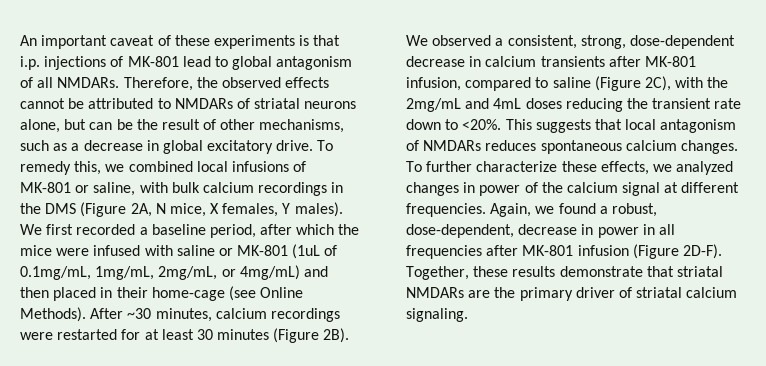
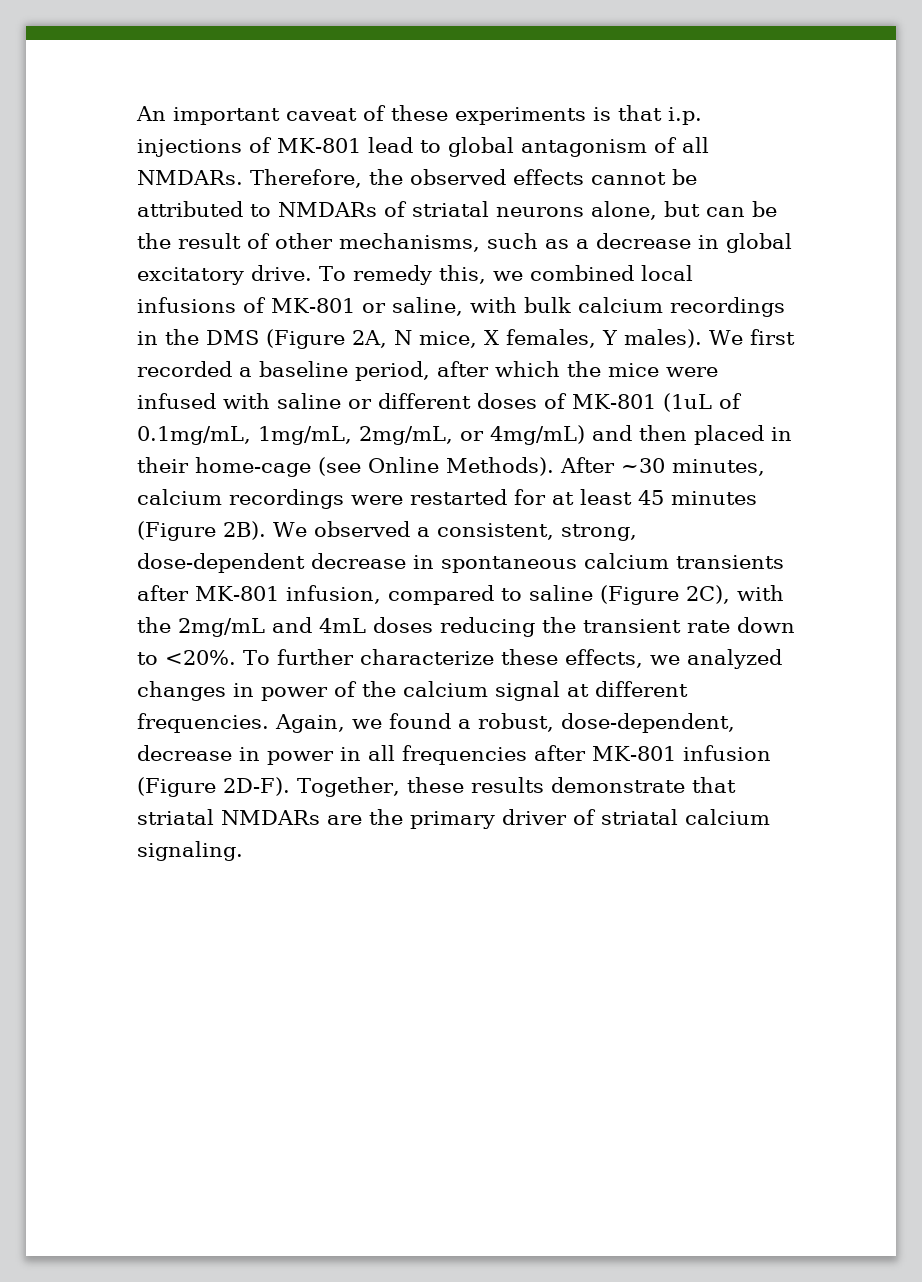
- We first recorded a baseline period, after which the mice were infused with saline or MK-801 (1uL of 0.1mg/mL, 1mg/mL, 2mg/mL, or 4mg/mL) and then placed in their home-cage (see Online Methods).
+ We first recorded a baseline period, after which the mice were infused with saline or different doses of MK-801 (1uL of 0.1mg/mL, 1mg/mL, 2mg/mL, or 4mg/mL) and then placed in their home-cage (see Online Methods).
- After ~30 minutes, calcium recordings were restarted for at least 30 minutes (Figure 2B).
+ After ~30 minutes, calcium recordings were restarted for at least 45 minutes (Figure 2B).
- We observed a consistent, strong, dose-dependent decrease in calcium transients after MK-801 infusion, compared to saline (Figure 2C), with the 2mg/mL and 4mL doses reducing the transient rate down to <20%.
+ We observed a consistent, strong, dose-dependent decrease in spontaneous calcium transients after MK-801 infusion, compared to saline (Figure 2C), with the 2mg/mL and 4mL doses reducing the transient rate down to <20%.
- This suggests that local antagonism of NMDARs reduces spontaneous calcium changes.

